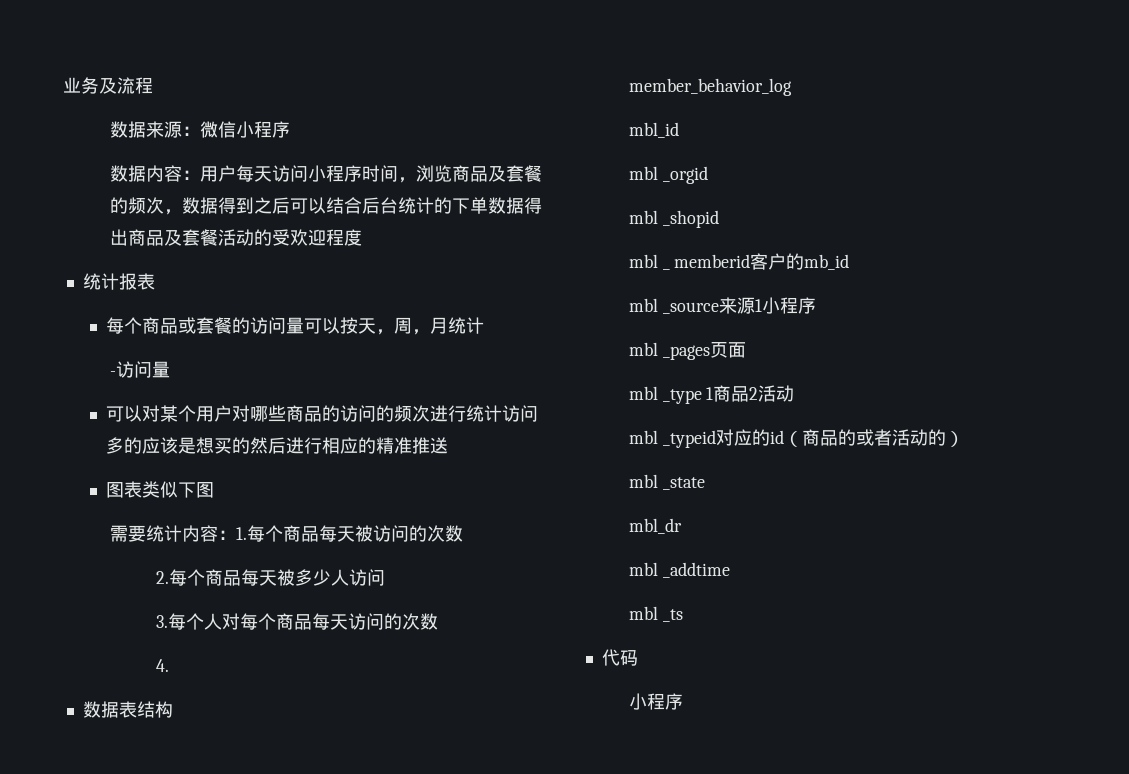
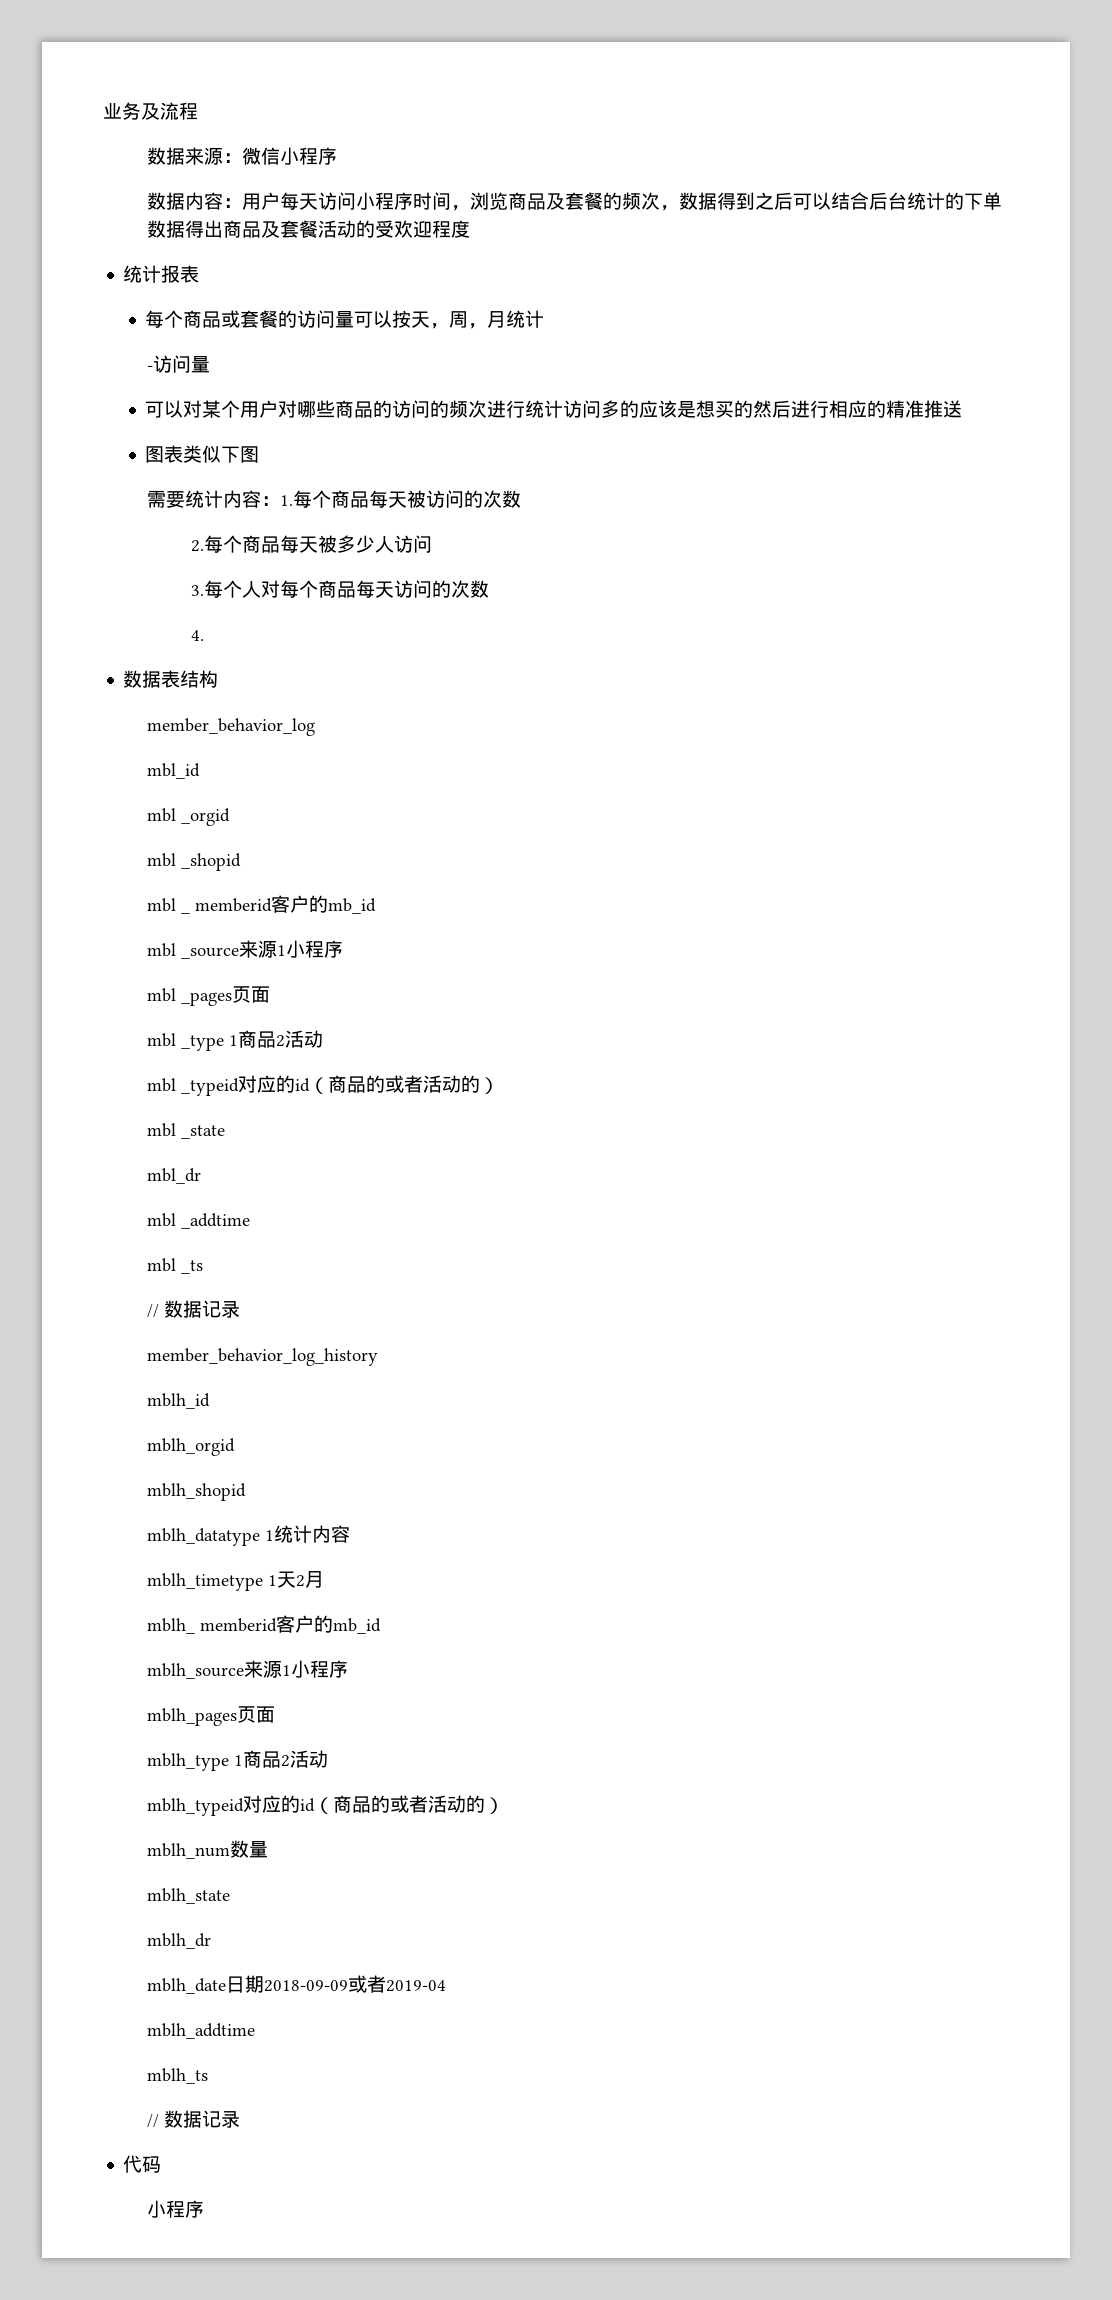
  mbl _ts
+ // 数据记录
+ member_behavior_log_history
+ mblh_id
+ mblh_orgid
+ mblh_shopid
+ mblh_datatype 1统计内容
+ mblh_timetype 1天2月
+ mblh_ memberid客户的mb_id
+ mblh_source来源1小程序
+ mblh_pages页面
+ mblh_type 1商品2活动
+ mblh_typeid对应的id（商品的或者活动的）
+ mblh_num数量
+ mblh_state
+ mblh_dr
+ mblh_date日期2018-09-09或者2019-04
+ mblh_addtime
+ mblh_ts
+ // 数据记录

